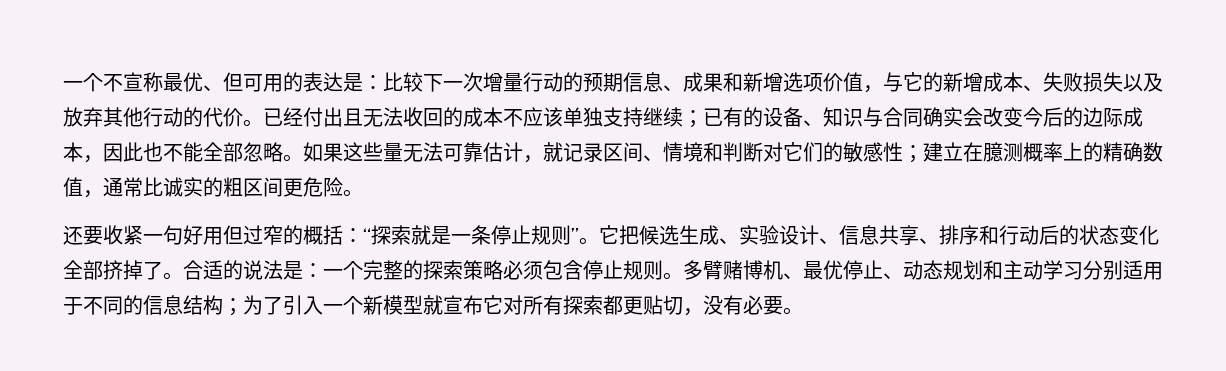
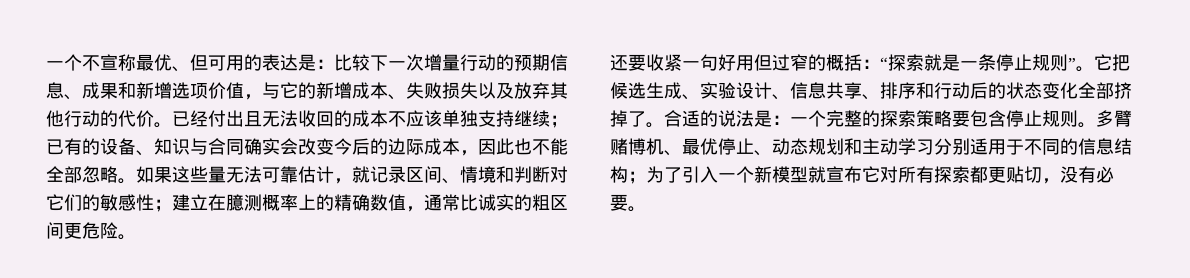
- 合适的说法是：一个完整的探索策略必须包含停止规则。
+ 合适的说法是：一个完整的探索策略要包含停止规则。

